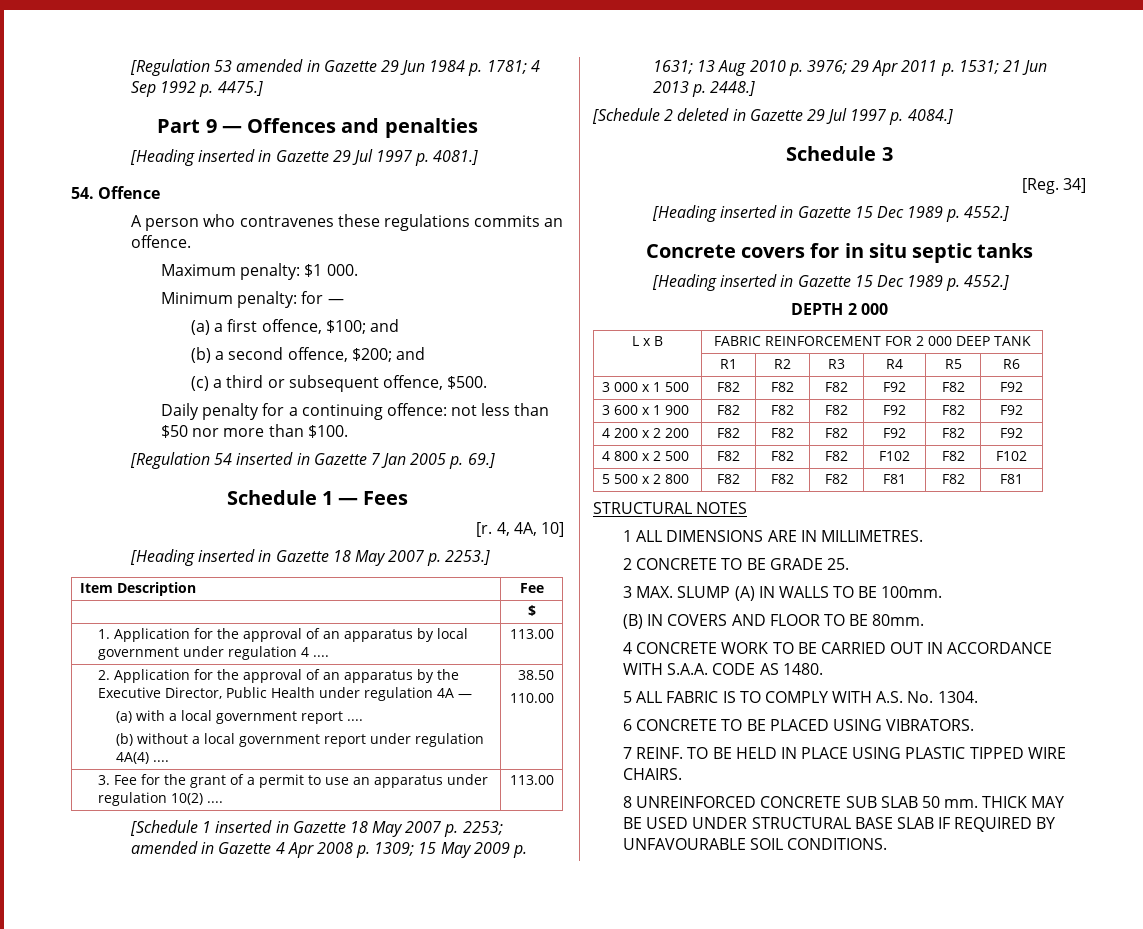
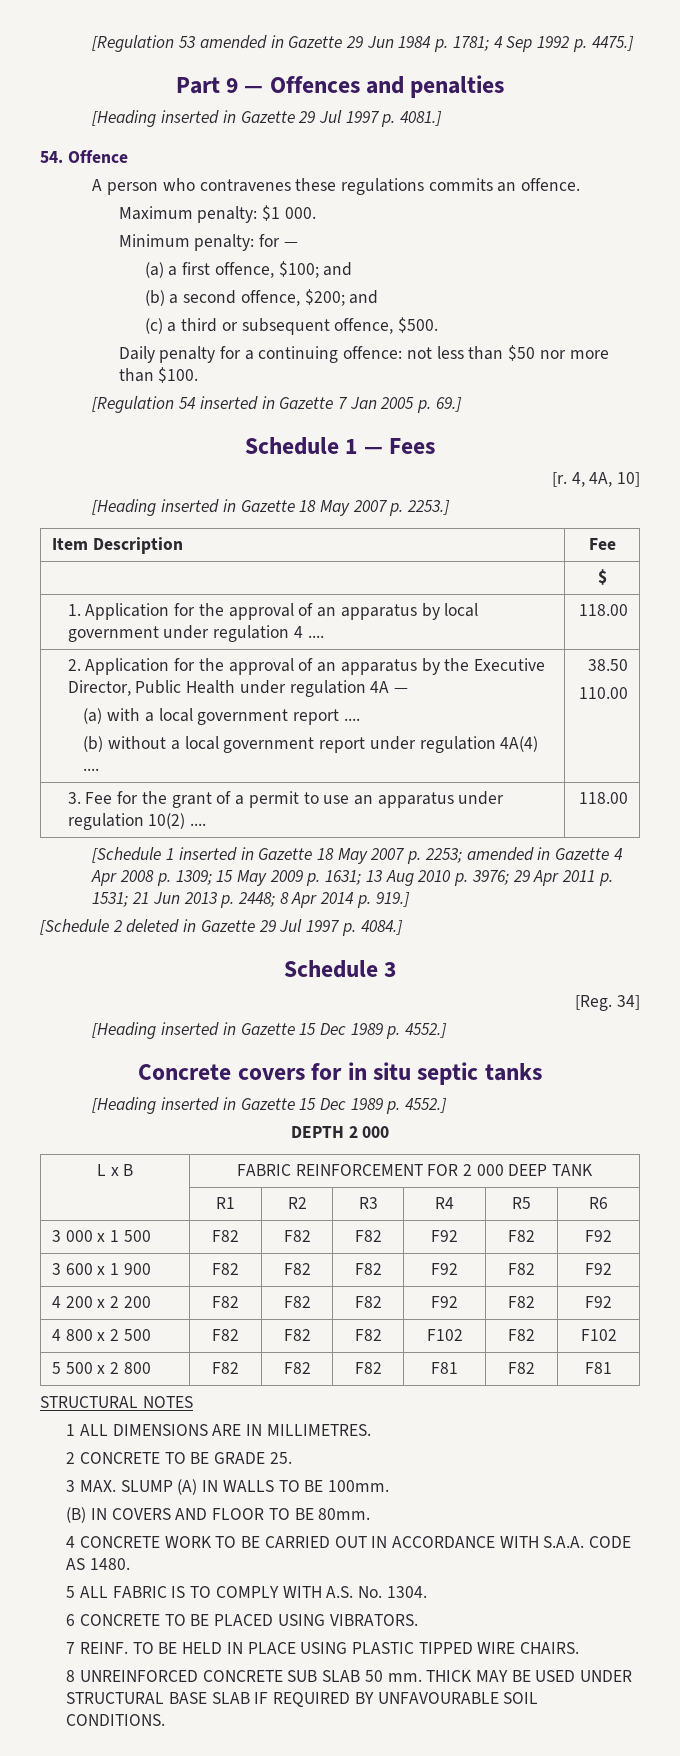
- 1. Application for the approval of an apparatus by local government under regulation 4 .... | 113.00
+ 1. Application for the approval of an apparatus by local government under regulation 4 .... | 118.00
- 3. Fee for the grant of a permit to use an apparatus under regulation 10(2) .... | 113.00
+ 3. Fee for the grant of a permit to use an apparatus under regulation 10(2) .... | 118.00
- [Schedule 1 inserted in Gazette 18 May 2007 p. 2253; amended in Gazette 4 Apr 2008 p. 1309; 15 May 2009 p. 1631; 13 Aug 2010 p. 3976; 29 Apr 2011 p. 1531; 21 Jun 2013 p. 2448.]
+ [Schedule 1 inserted in Gazette 18 May 2007 p. 2253; amended in Gazette 4 Apr 2008 p. 1309; 15 May 2009 p. 1631; 13 Aug 2010 p. 3976; 29 Apr 2011 p. 1531; 21 Jun 2013 p. 2448; 8 Apr 2014 p. 919.]

